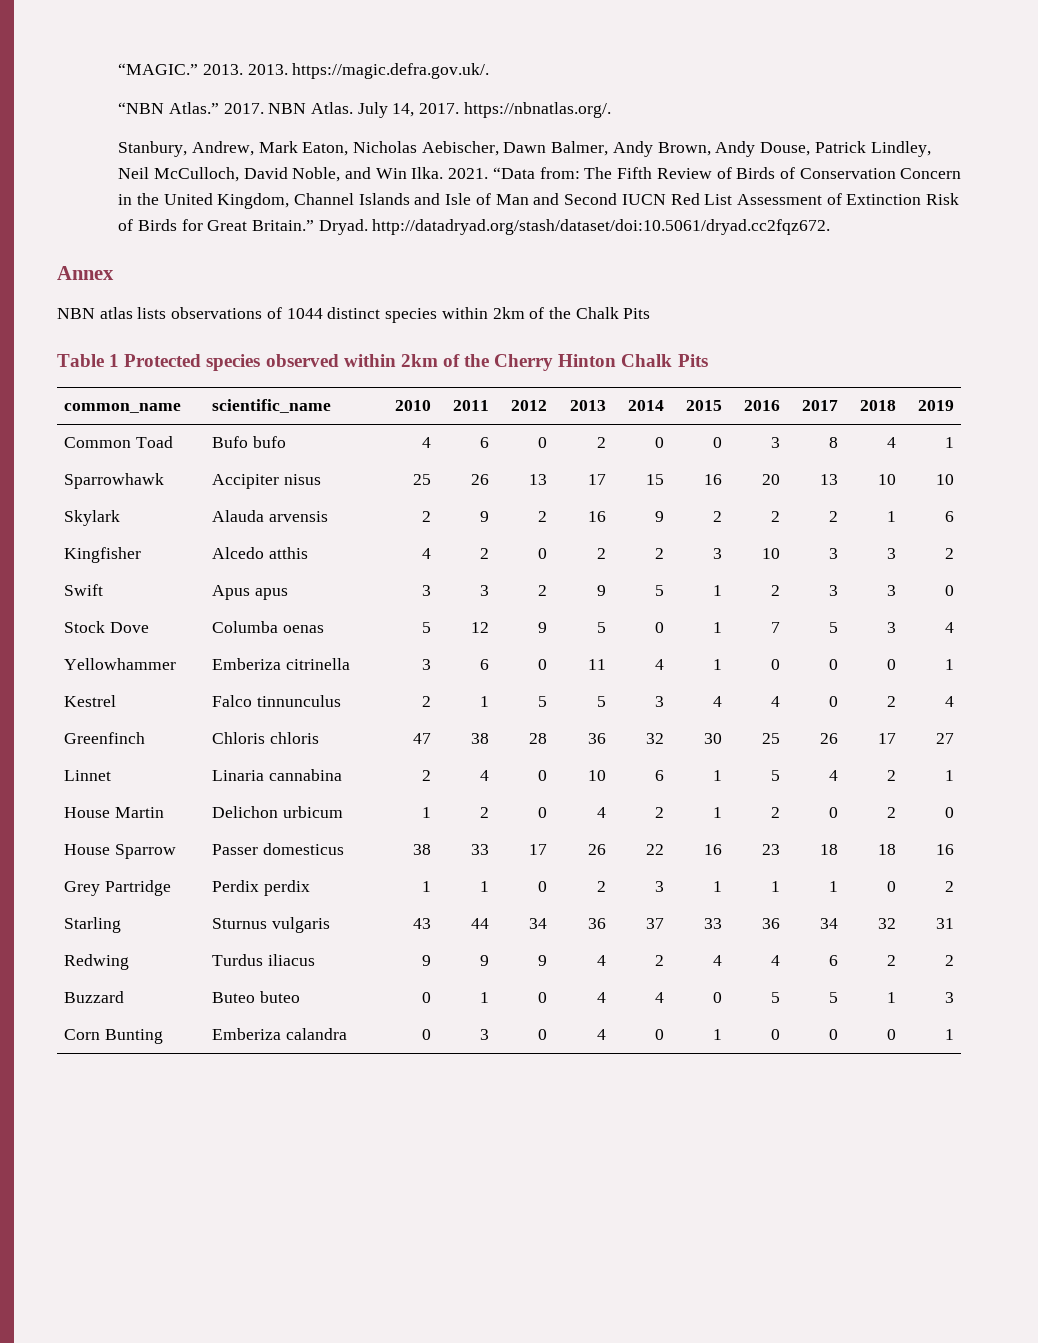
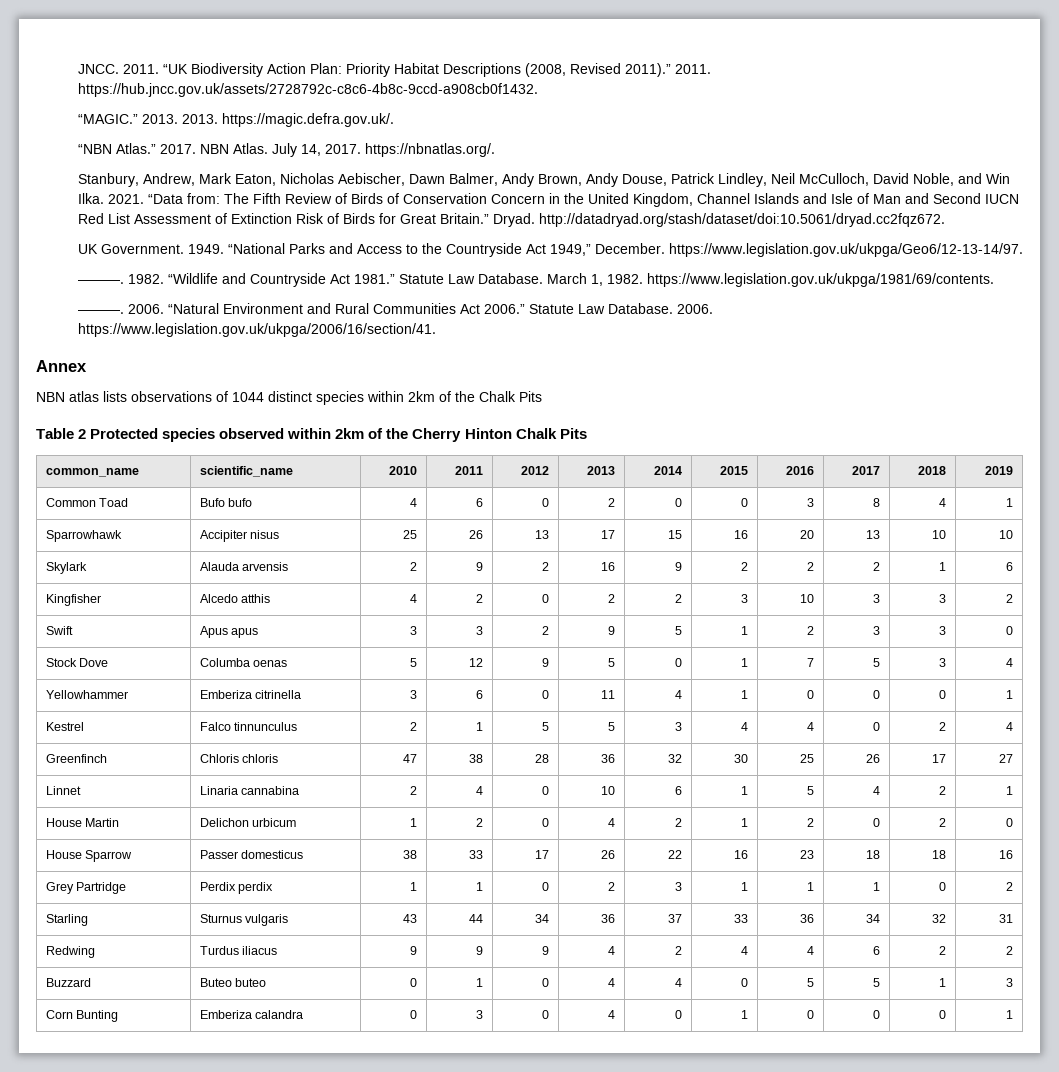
+ JNCC. 2011. “UK Biodiversity Action Plan: Priority Habitat Descriptions (2008, Revised 2011).” 2011. https://hub.jncc.gov.uk/assets/2728792c-c8c6-4b8c-9ccd-a908cb0f1432.
+ UK Government. 1949. “National Parks and Access to the Countryside Act 1949,” December. https://www.legislation.gov.uk/ukpga/Geo6/12-13-14/97.
+ ———. 1982. “Wildlife and Countryside Act 1981.” Statute Law Database. March 1, 1982. https://www.legislation.gov.uk/ukpga/1981/69/contents.
+ ———. 2006. “Natural Environment and Rural Communities Act 2006.” Statute Law Database. 2006. https://www.legislation.gov.uk/ukpga/2006/16/section/41.
- Table 1 Protected species observed within 2km of the Cherry Hinton Chalk Pits
+ Table 2 Protected species observed within 2km of the Cherry Hinton Chalk Pits

